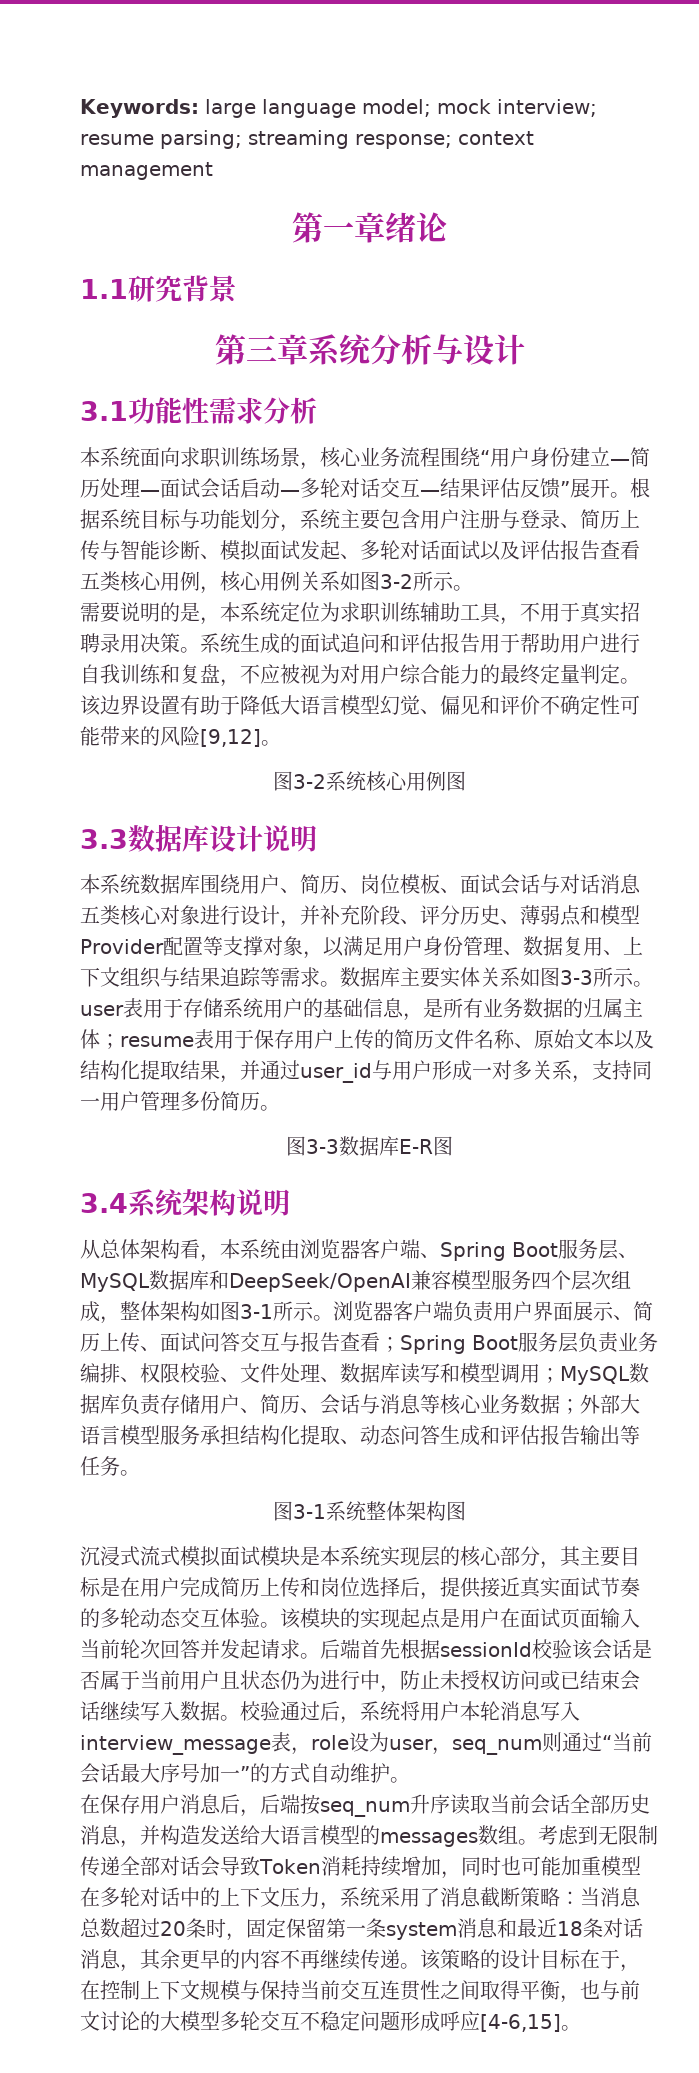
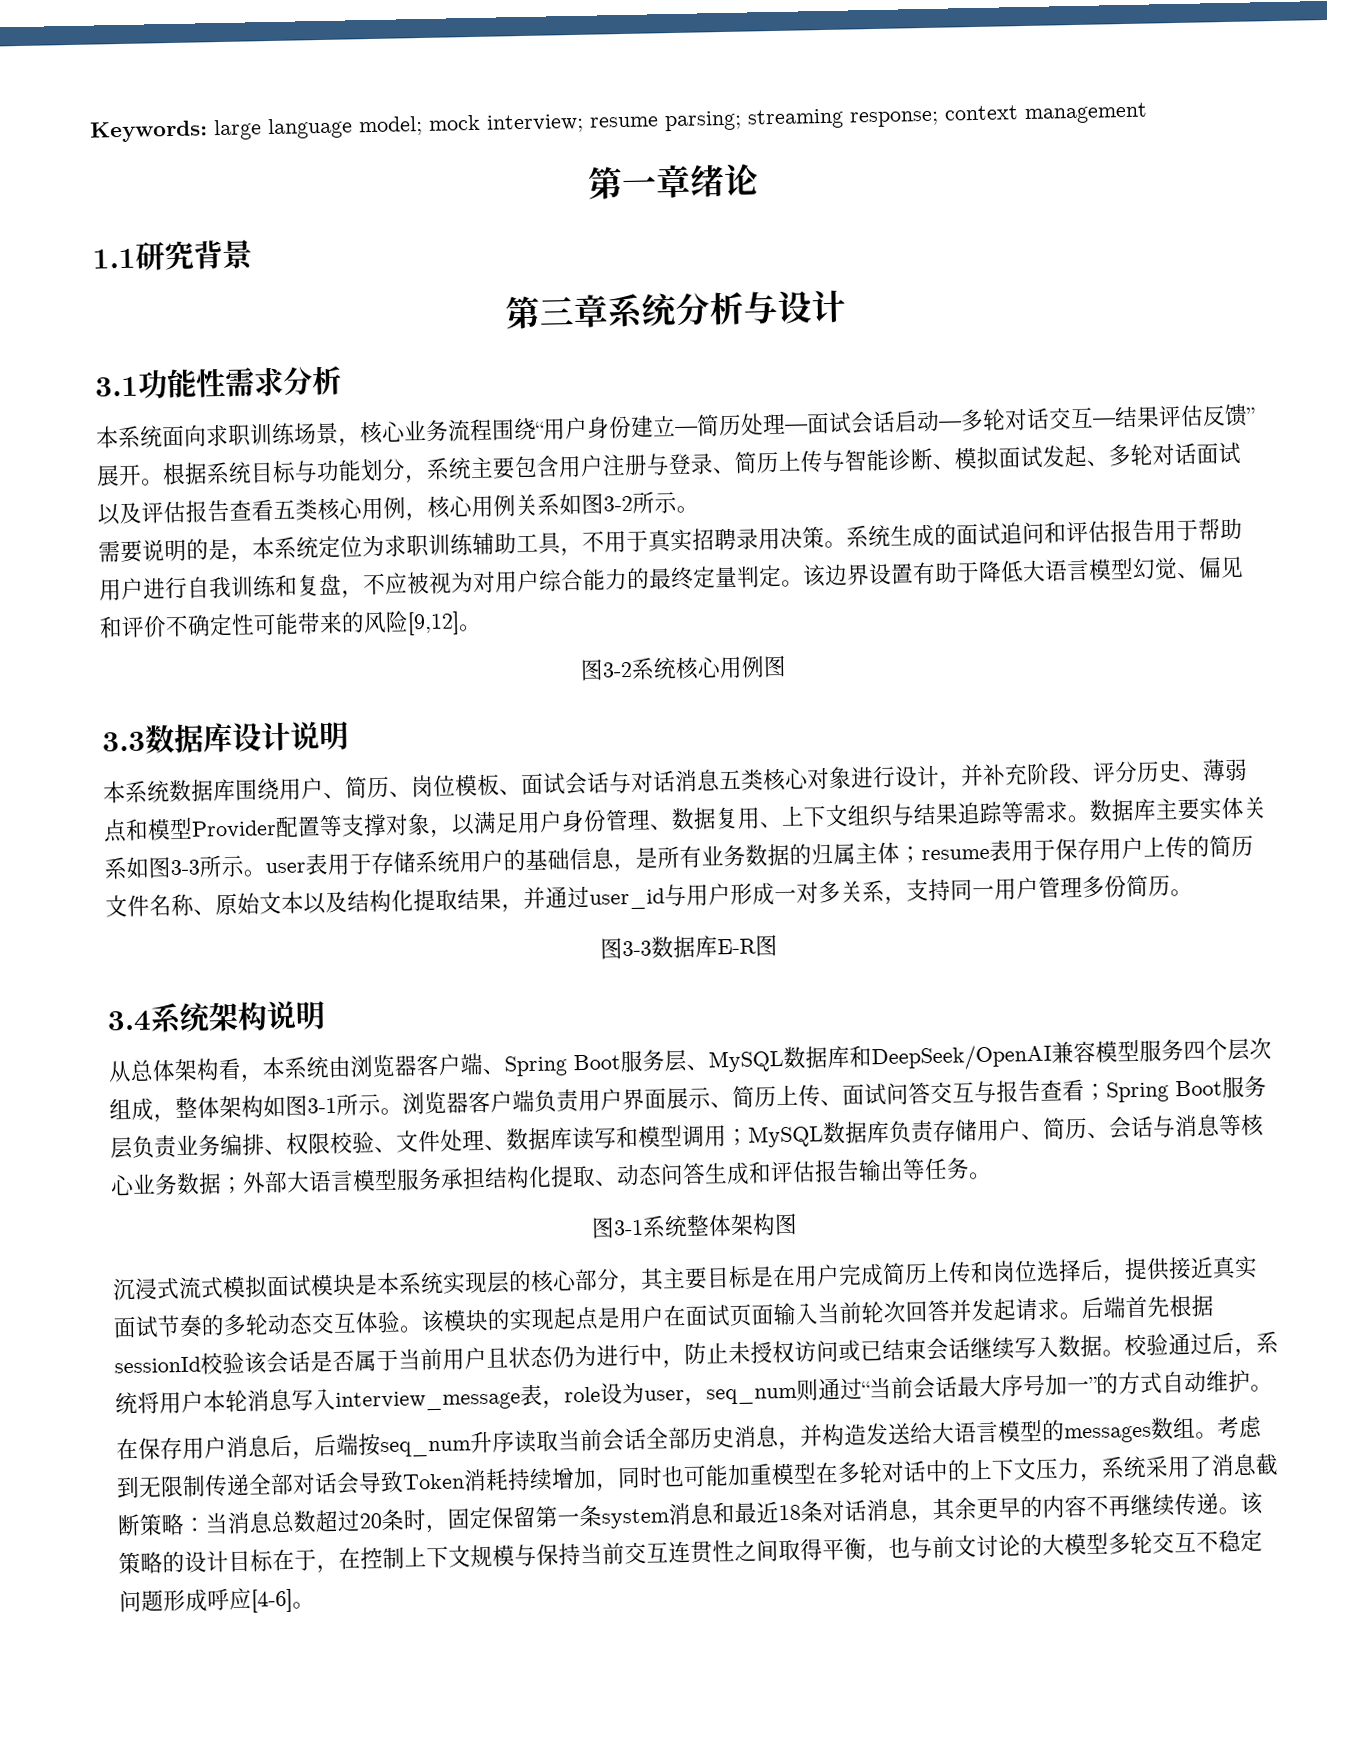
- 该策略的设计目标在于，在控制上下文规模与保持当前交互连贯性之间取得平衡，也与前文讨论的大模型多轮交互不稳定问题形成呼应[4-6,15]。
+ 该策略的设计目标在于，在控制上下文规模与保持当前交互连贯性之间取得平衡，也与前文讨论的大模型多轮交互不稳定问题形成呼应[4-6]。

